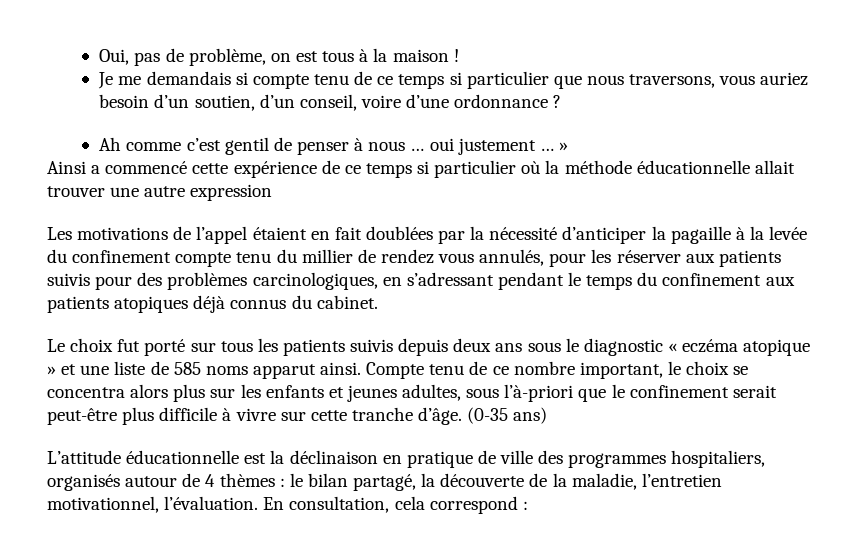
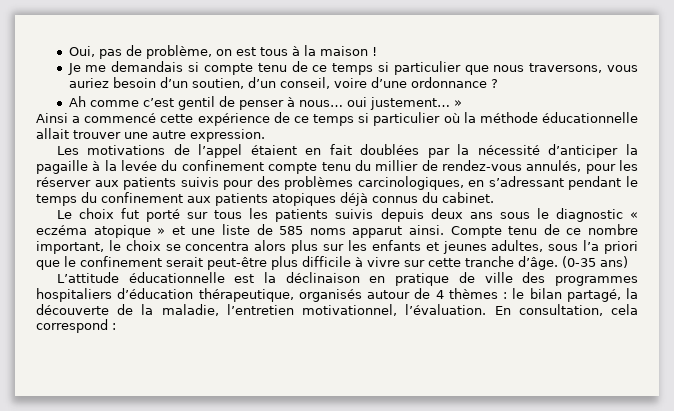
- Ah comme c’est gentil de penser à nous … oui justement … »
+ Ah comme c’est gentil de penser à nous… oui justement… »
- Ainsi a commencé cette expérience de ce temps si particulier où la méthode éducationnelle allait trouver une autre expression
+ Ainsi a commencé cette expérience de ce temps si particulier où la méthode éducationnelle allait trouver une autre expression.
- Les motivations de l’appel étaient en fait doublées par la nécessité d’anticiper la pagaille à la levée du confinement compte tenu du millier de rendez vous annulés, pour les réserver aux patients suivis pour des problèmes carcinologiques, en s’adressant pendant le temps du confinement aux patients atopiques déjà connus du cabinet.
+ Les motivations de l’appel étaient en fait doublées par la nécessité d’anticiper la pagaille à la levée du confinement compte tenu du millier de rendez-vous annulés, pour les réserver aux patients suivis pour des problèmes carcinologiques, en s’adressant pendant le temps du confinement aux patients atopiques déjà connus du cabinet.
- Compte tenu de ce nombre important, le choix se concentra alors plus sur les enfants et jeunes adultes, sous l’à-priori que le confinement serait peut-être plus difficile à vivre sur cette tranche d’âge.
+ Compte tenu de ce nombre important, le choix se concentra alors plus sur les enfants et jeunes adultes, sous l’a priori que le confinement serait peut-être plus difficile à vivre sur cette tranche d’âge.
- L’attitude éducationnelle est la déclinaison en pratique de ville des programmes hospitaliers, organisés autour de 4 thèmes : le bilan partagé, la découverte de la maladie, l’entretien motivationnel, l’évaluation.
+ L’attitude éducationnelle est la déclinaison en pratique de ville des programmes hospitaliers d’éducation thérapeutique, organisés autour de 4 thèmes : le bilan partagé, la découverte de la maladie, l’entretien motivationnel, l’évaluation.

